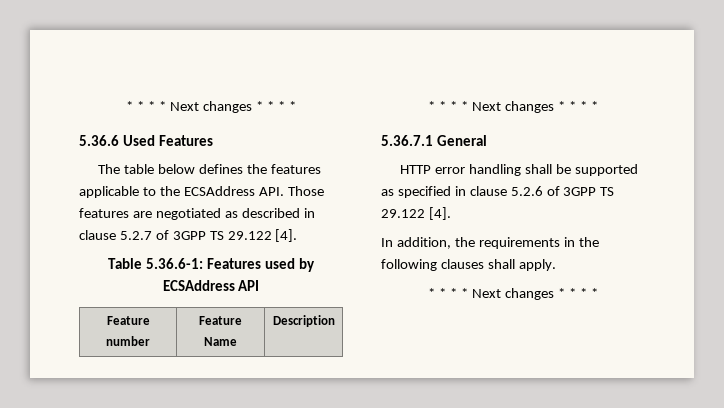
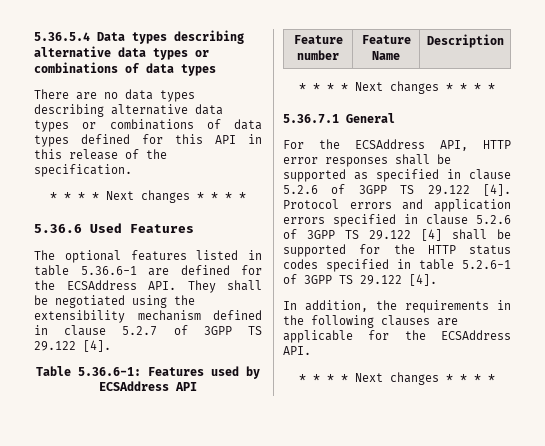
+ 5.36.5.4 Data types describing alternative data types or combinations of data types
+ There are no data types describing alternative data types or combinations of data types defined for this API in this release of the specification.
- The table below defines the features applicable to the ECSAddress API. Those features are negotiated as described in clause 5.2.7 of 3GPP TS 29.122 [4].
+ The optional features listed in table 5.36.6-1 are defined for the ECSAddress API. They shall be negotiated using the extensibility mechanism defined in clause 5.2.7 of 3GPP TS 29.122 [4].
- HTTP error handling shall be supported as specified in clause 5.2.6 of 3GPP TS 29.122 [4].
+ For the ECSAddress API, HTTP error responses shall be supported as specified in clause 5.2.6 of 3GPP TS 29.122 [4]. Protocol errors and application errors specified in clause 5.2.6 of 3GPP TS 29.122 [4] shall be supported for the HTTP status codes specified in table 5.2.6-1 of 3GPP TS 29.122 [4].
- In addition, the requirements in the following clauses shall apply.
+ In addition, the requirements in the following clauses are applicable for the ECSAddress API.

